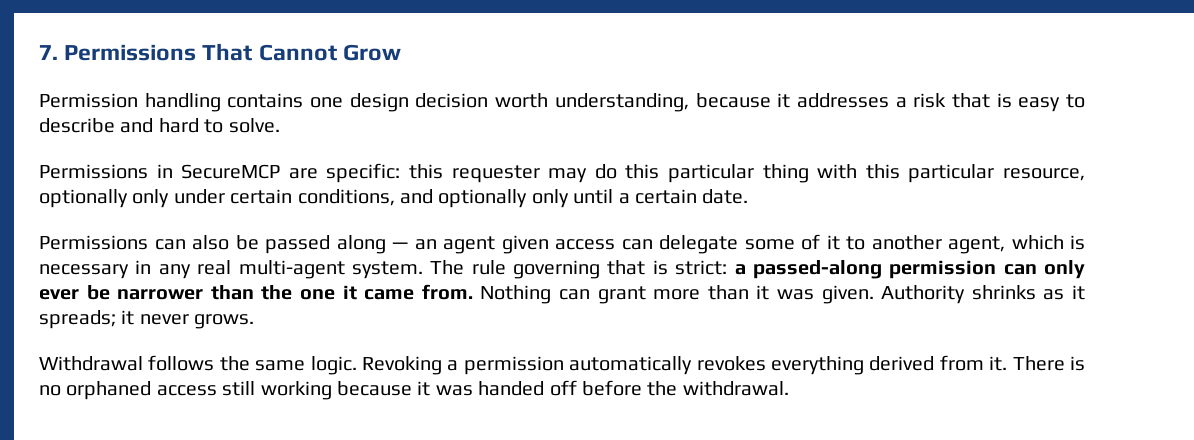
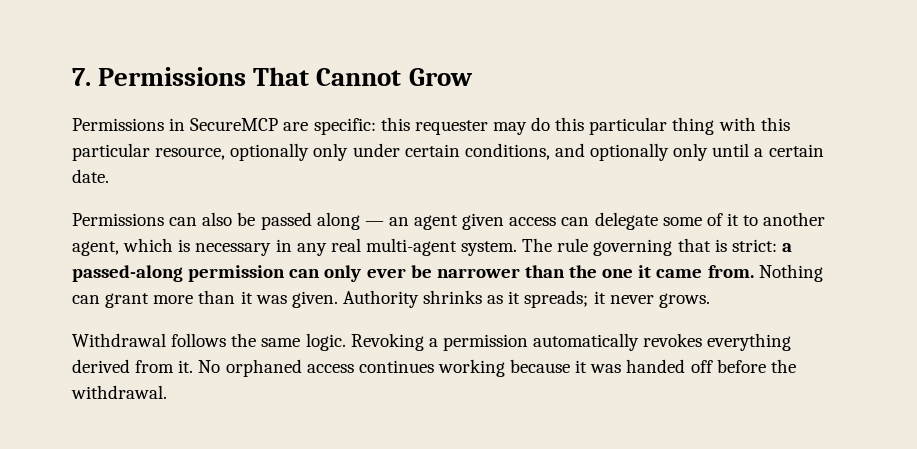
- Permission handling contains one design decision worth understanding, because it addresses a risk that is easy to describe and hard to solve.
- There is no orphaned access still working because it was handed off before the withdrawal.
+ No orphaned access continues working because it was handed off before the withdrawal.

